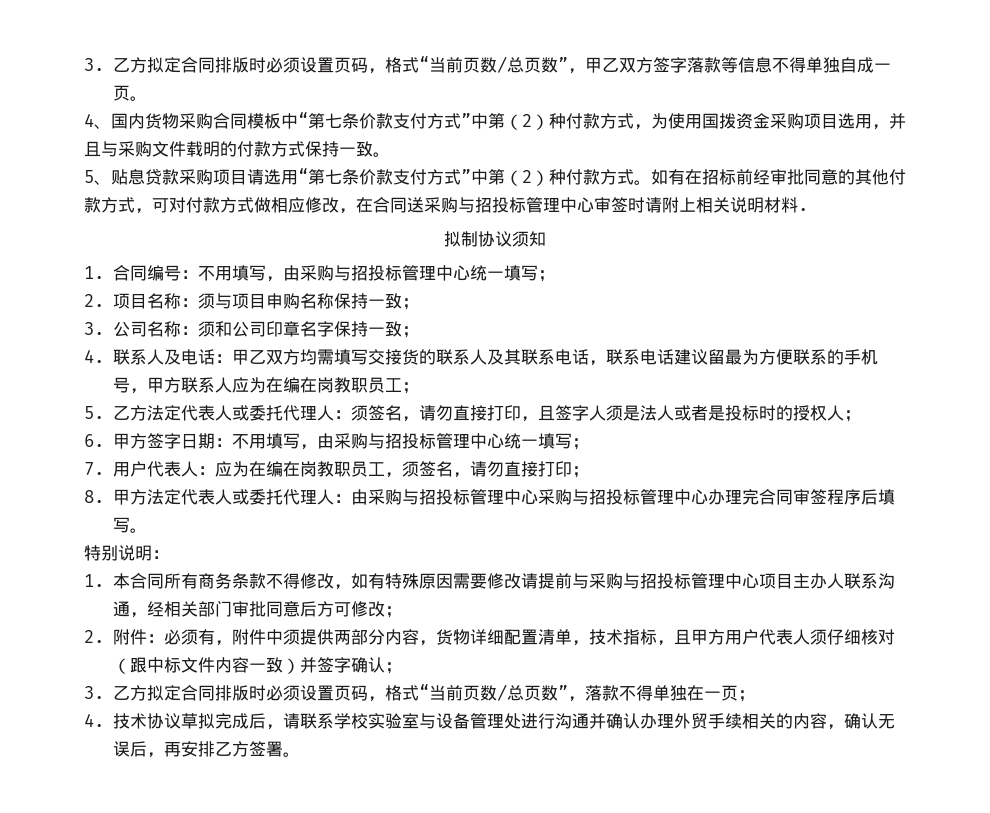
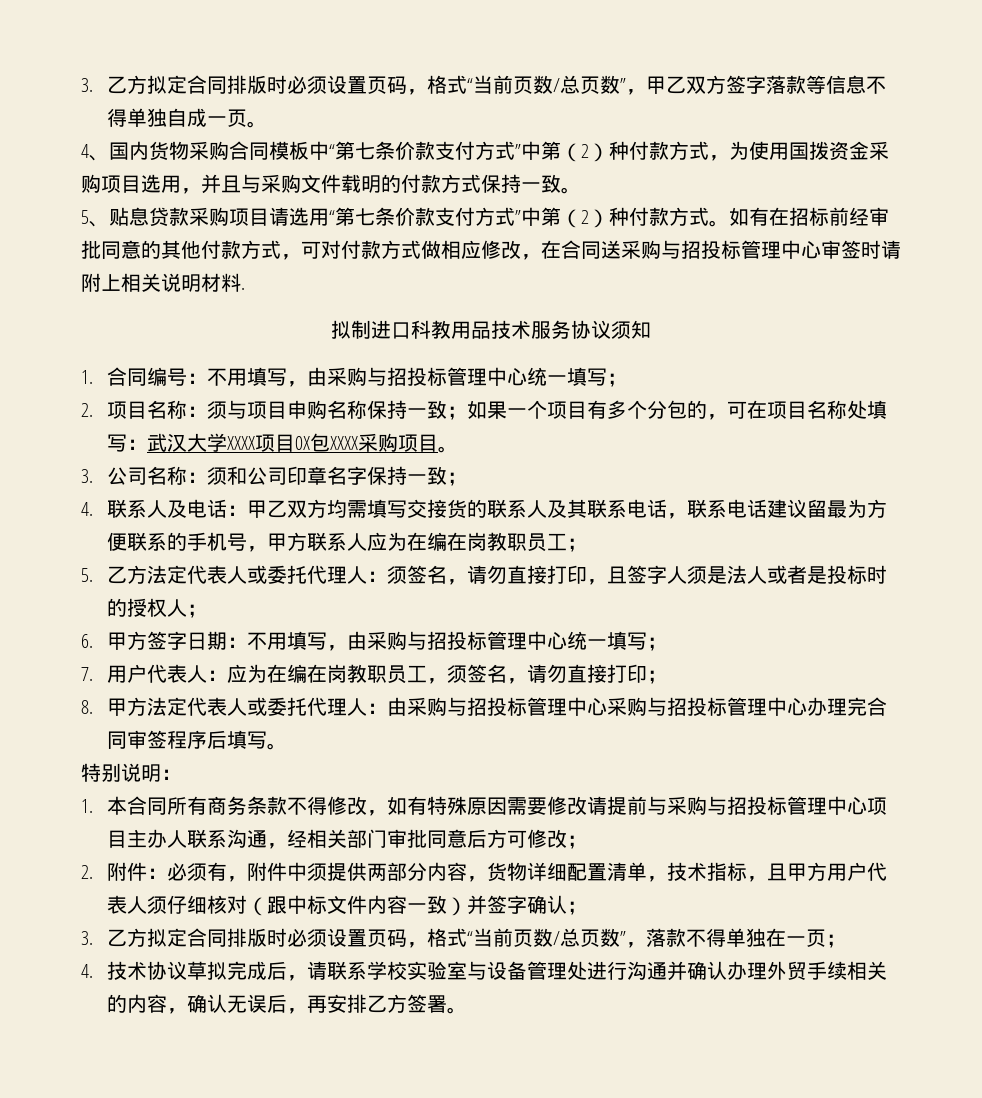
- 拟制协议须知
+ 拟制进口科教用品技术服务协议须知
- 2.项目名称：须与项目申购名称保持一致；
+ 2.项目名称：须与项目申购名称保持一致；如果一个项目有多个分包的，可在项目名称处填写：武汉大学XXXX项目0X包XXXX采购项目。

